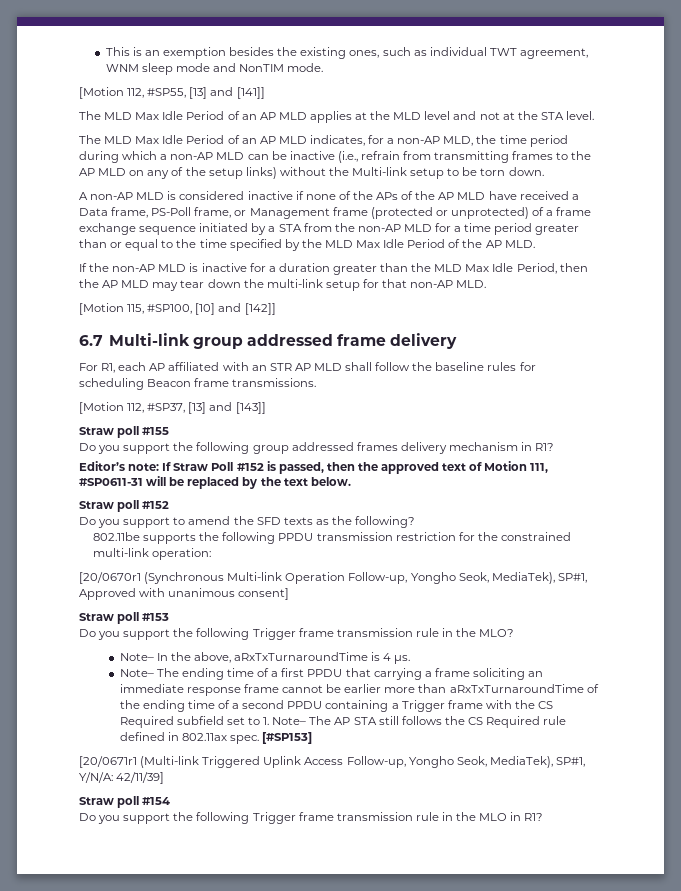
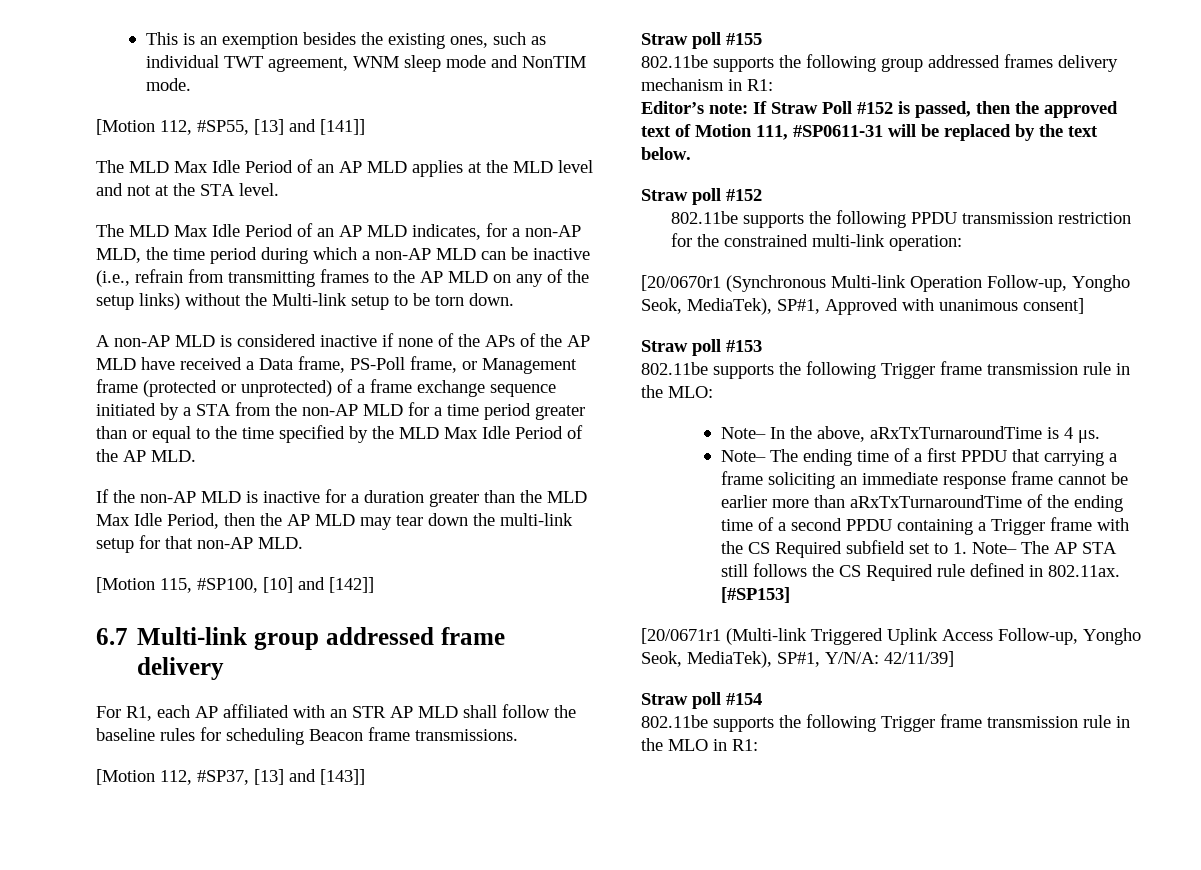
- Do you support the following group addressed frames delivery mechanism in R1?
+ 802.11be supports the following group addressed frames delivery mechanism in R1:
- Do you support to amend the SFD texts as the following?
- Do you support the following Trigger frame transmission rule in the MLO?
+ 802.11be supports the following Trigger frame transmission rule in the MLO:
- Note– The ending time of a first PPDU that carrying a frame soliciting an immediate response frame cannot be earlier more than aRxTxTurnaroundTime of the ending time of a second PPDU containing a Trigger frame with the CS Required subfield set to 1. Note– The AP STA still follows the CS Required rule defined in 802.11ax spec. [#SP153]
+ Note– The ending time of a first PPDU that carrying a frame soliciting an immediate response frame cannot be earlier more than aRxTxTurnaroundTime of the ending time of a second PPDU containing a Trigger frame with the CS Required subfield set to 1. Note– The AP STA still follows the CS Required rule defined in 802.11ax. [#SP153]
- Do you support the following Trigger frame transmission rule in the MLO in R1?
+ 802.11be supports the following Trigger frame transmission rule in the MLO in R1:

